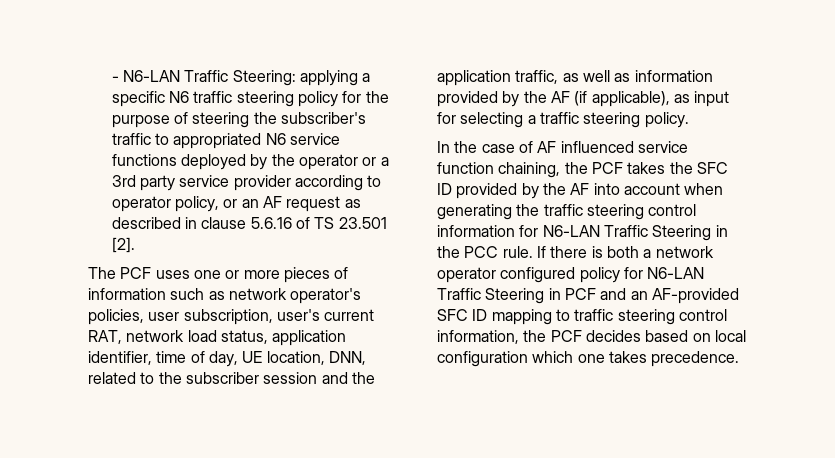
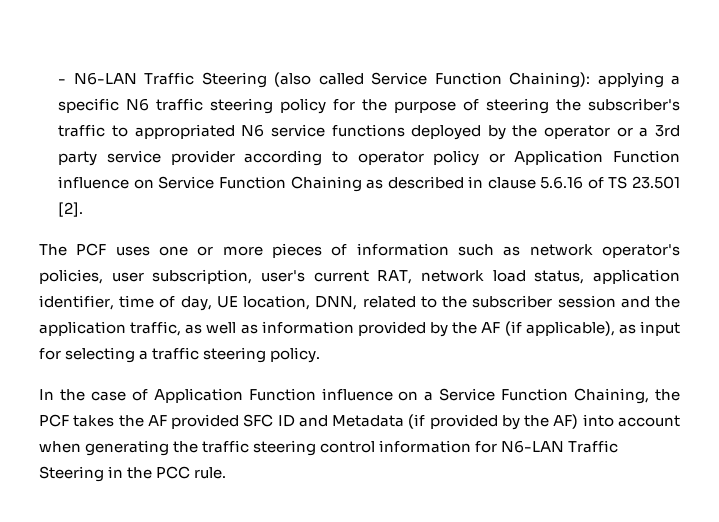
- - N6-LAN Traffic Steering: applying a specific N6 traffic steering policy for the purpose of steering the subscriber's traffic to appropriated N6 service functions deployed by the operator or a 3rd party service provider according to operator policy, or an AF request as described in clause 5.6.16 of TS 23.501 [2].
+ - N6-LAN Traffic Steering (also called Service Function Chaining): applying a specific N6 traffic steering policy for the purpose of steering the subscriber's traffic to appropriated N6 service functions deployed by the operator or a 3rd party service provider according to operator policy or Application Function influence on Service Function Chaining as described in clause 5.6.16 of TS 23.501 [2].
- In the case of AF influenced service function chaining, the PCF takes the SFC ID provided by the AF into account when generating the traffic steering control information for N6-LAN Traffic Steering in the PCC rule. If there is both a network operator configured policy for N6-LAN Traffic Steering in PCF and an AF-provided SFC ID mapping to traffic steering control information, the PCF decides based on local configuration which one takes precedence.
+ In the case of Application Function influence on a Service Function Chaining, the PCF takes the AF provided SFC ID and Metadata (if provided by the AF) into account when generating the traffic steering control information for N6-LAN Traffic Steering in the PCC rule.

